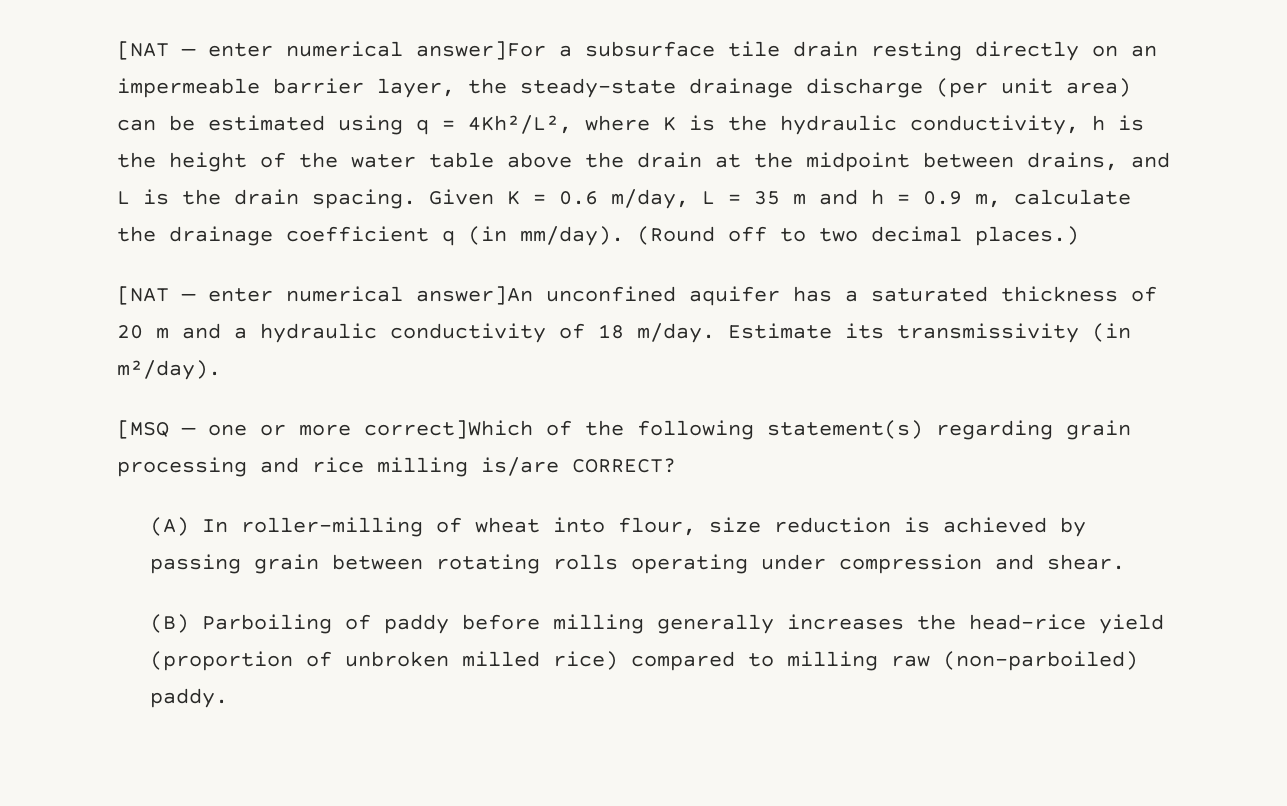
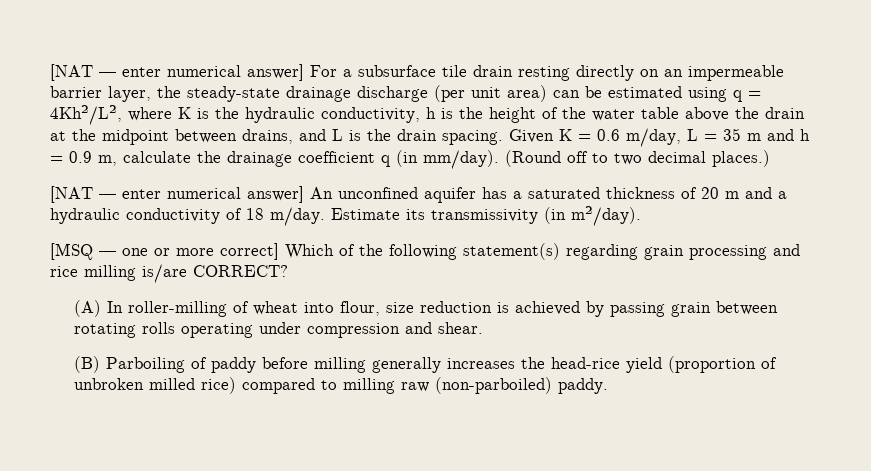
- [NAT — enter numerical answer]For a subsurface tile drain resting directly on an impermeable barrier layer, the steady-state drainage discharge (per unit area) can be estimated using q = 4Kh²/L², where K is the hydraulic conductivity, h is the height of the water table above the drain at the midpoint between drains, and L is the drain spacing.
+ [NAT — enter numerical answer] For a subsurface tile drain resting directly on an impermeable barrier layer, the steady-state drainage discharge (per unit area) can be estimated using q = 4Kh²/L², where K is the hydraulic conductivity, h is the height of the water table above the drain at the midpoint between drains, and L is the drain spacing.
- [NAT — enter numerical answer]An unconfined aquifer has a saturated thickness of 20 m and a hydraulic conductivity of 18 m/day.
+ [NAT — enter numerical answer] An unconfined aquifer has a saturated thickness of 20 m and a hydraulic conductivity of 18 m/day.
- [MSQ — one or more correct]Which of the following statement(s) regarding grain processing and rice milling is/are CORRECT?
+ [MSQ — one or more correct] Which of the following statement(s) regarding grain processing and rice milling is/are CORRECT?

